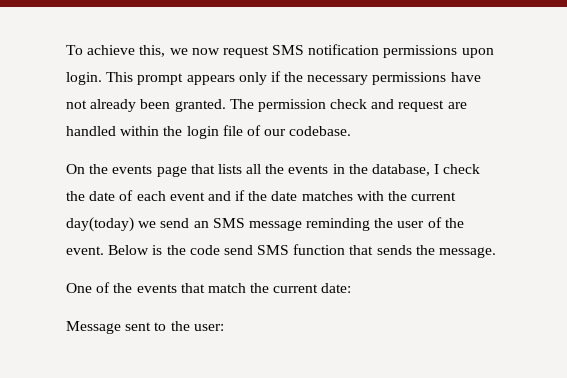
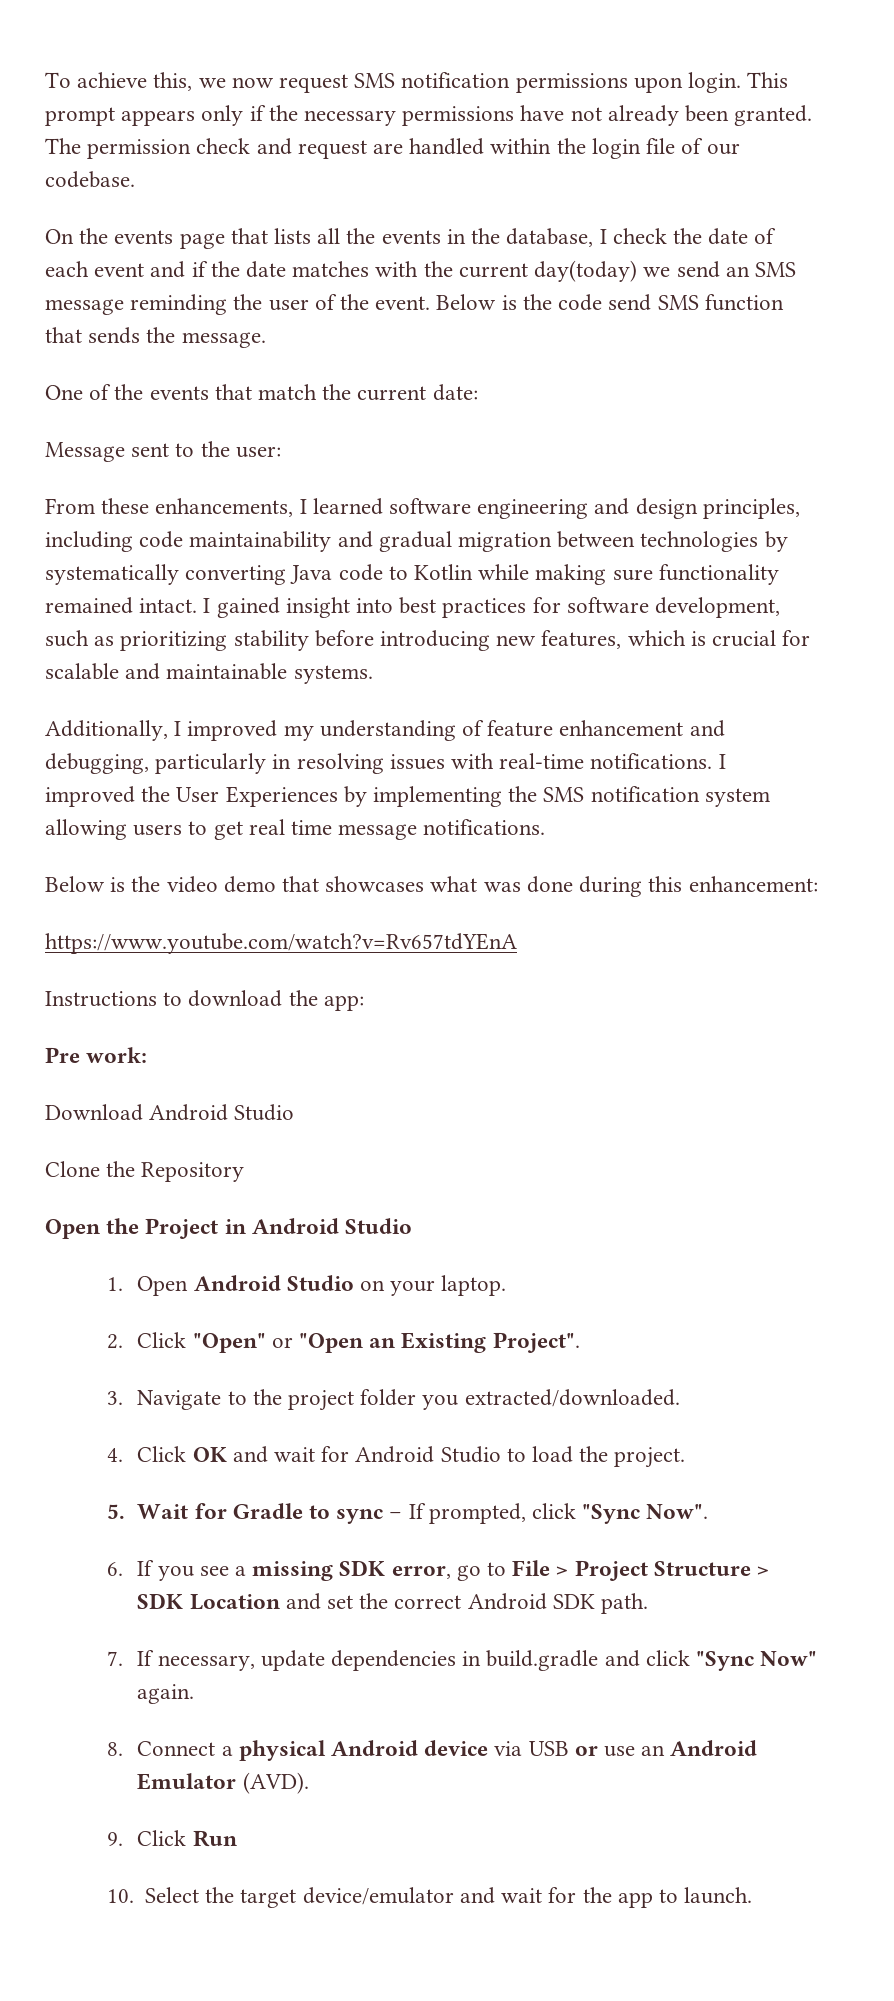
+ From these enhancements, I learned software engineering and design principles, including code maintainability and gradual migration between technologies by systematically converting Java code to Kotlin while making sure functionality remained intact. I gained insight into best practices for software development, such as prioritizing stability before introducing new features, which is crucial for scalable and maintainable systems.
+ Additionally, I improved my understanding of feature enhancement and debugging, particularly in resolving issues with real-time notifications. I improved the User Experiences by implementing the SMS notification system allowing users to get real time message notifications.
+ Below is the video demo that showcases what was done during this enhancement:
+ https://www.youtube.com/watch?v=Rv657tdYEnA
+ Instructions to download the app:
+ Pre work:
+ Download Android Studio
+ Clone the Repository
+ Open the Project in Android Studio
+ 1. Open Android Studio on your laptop.
+ 2. Click "Open" or "Open an Existing Project".
+ 3. Navigate to the project folder you extracted/downloaded.
+ 4. Click OK and wait for Android Studio to load the project.
+ 5. Wait for Gradle to sync – If prompted, click "Sync Now".
+ 6. If you see a missing SDK error, go to File > Project Structure > SDK Location and set the correct Android SDK path.
+ 7. If necessary, update dependencies in build.gradle and click "Sync Now" again.
+ 8. Connect a physical Android device via USB or use an Android Emulator (AVD).
+ 9. Click Run
+ 10. Select the target device/emulator and wait for the app to launch.

